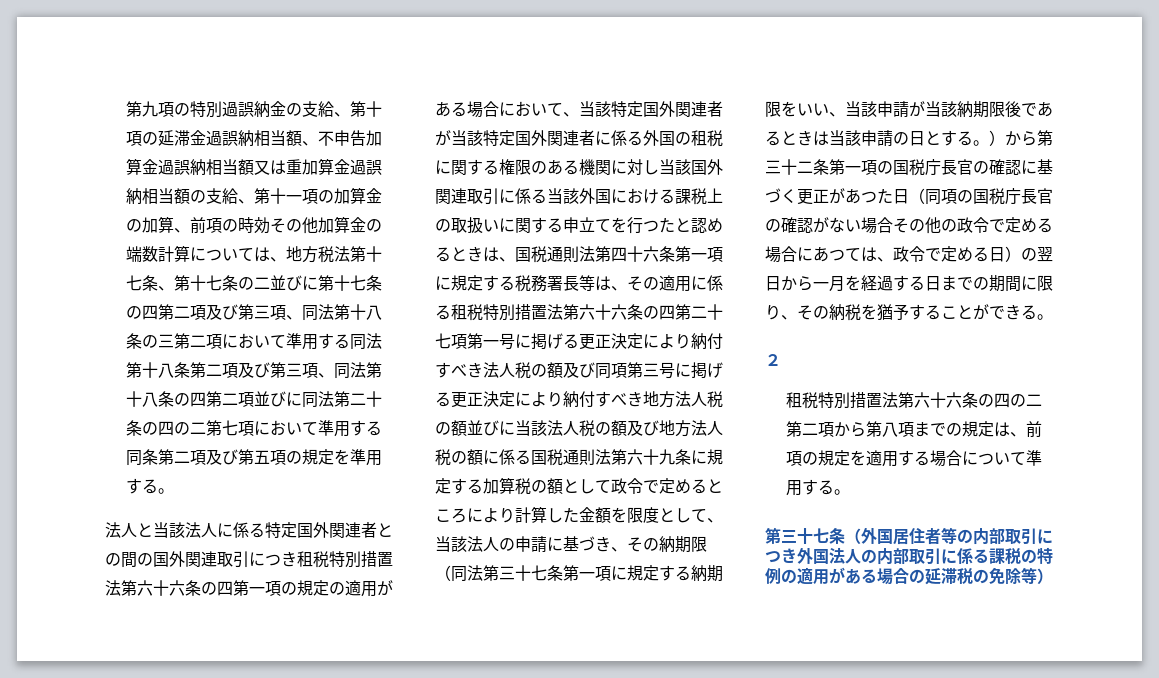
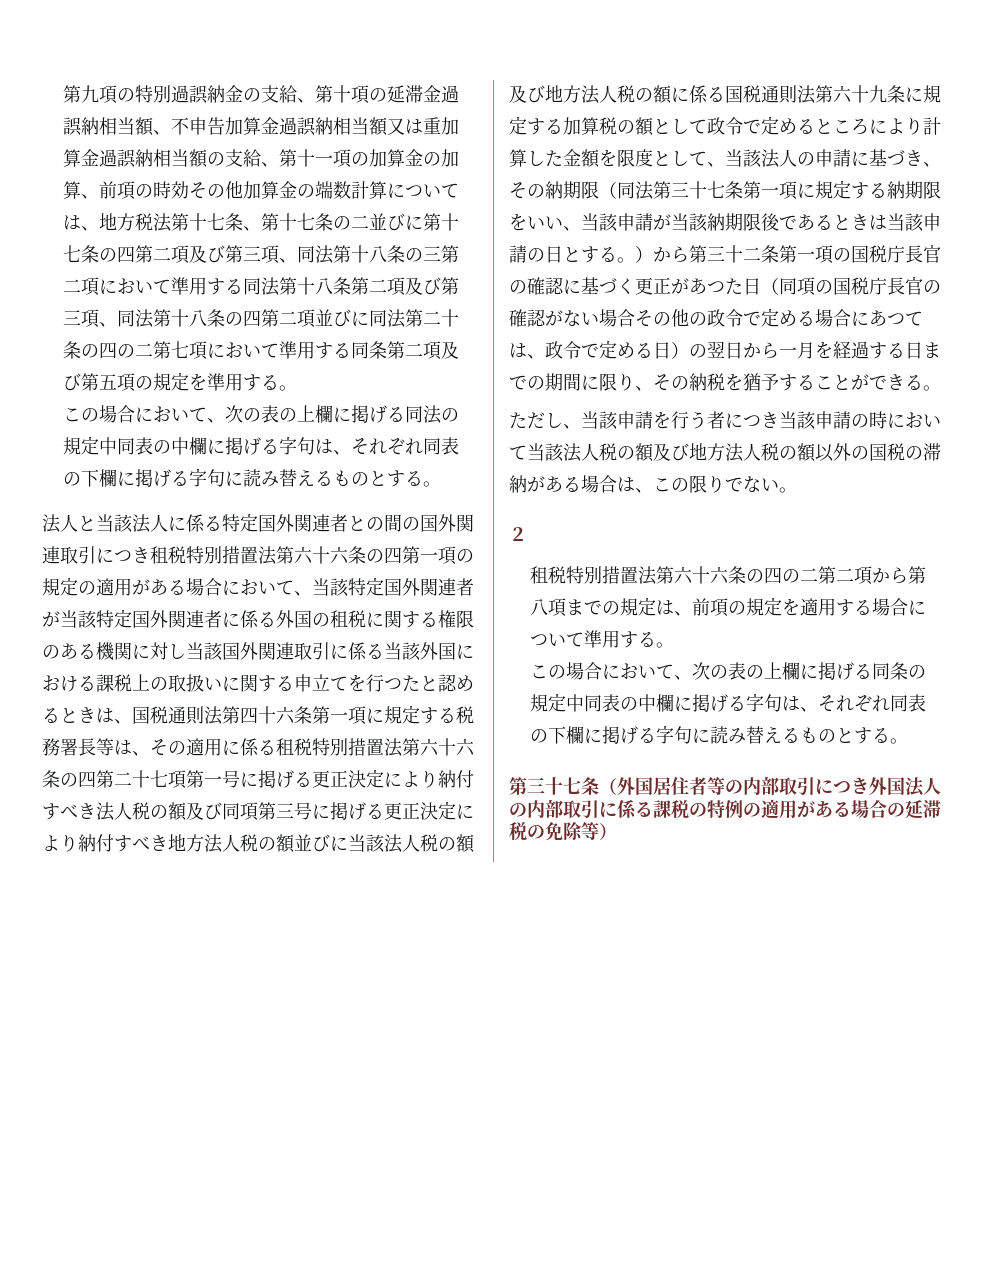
+ この場合において、次の表の上欄に掲げる同法の規定中同表の中欄に掲げる字句は、それぞれ同表の下欄に掲げる字句に読み替えるものとする。
+ ただし、当該申請を行う者につき当該申請の時において当該法人税の額及び地方法人税の額以外の国税の滞納がある場合は、この限りでない。
+ この場合において、次の表の上欄に掲げる同条の規定中同表の中欄に掲げる字句は、それぞれ同表の下欄に掲げる字句に読み替えるものとする。

